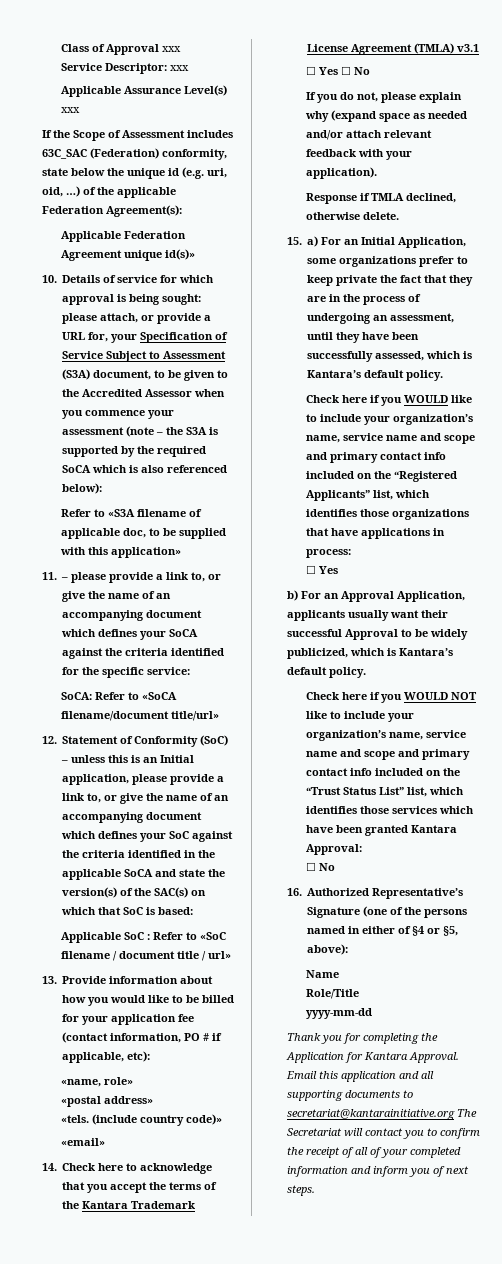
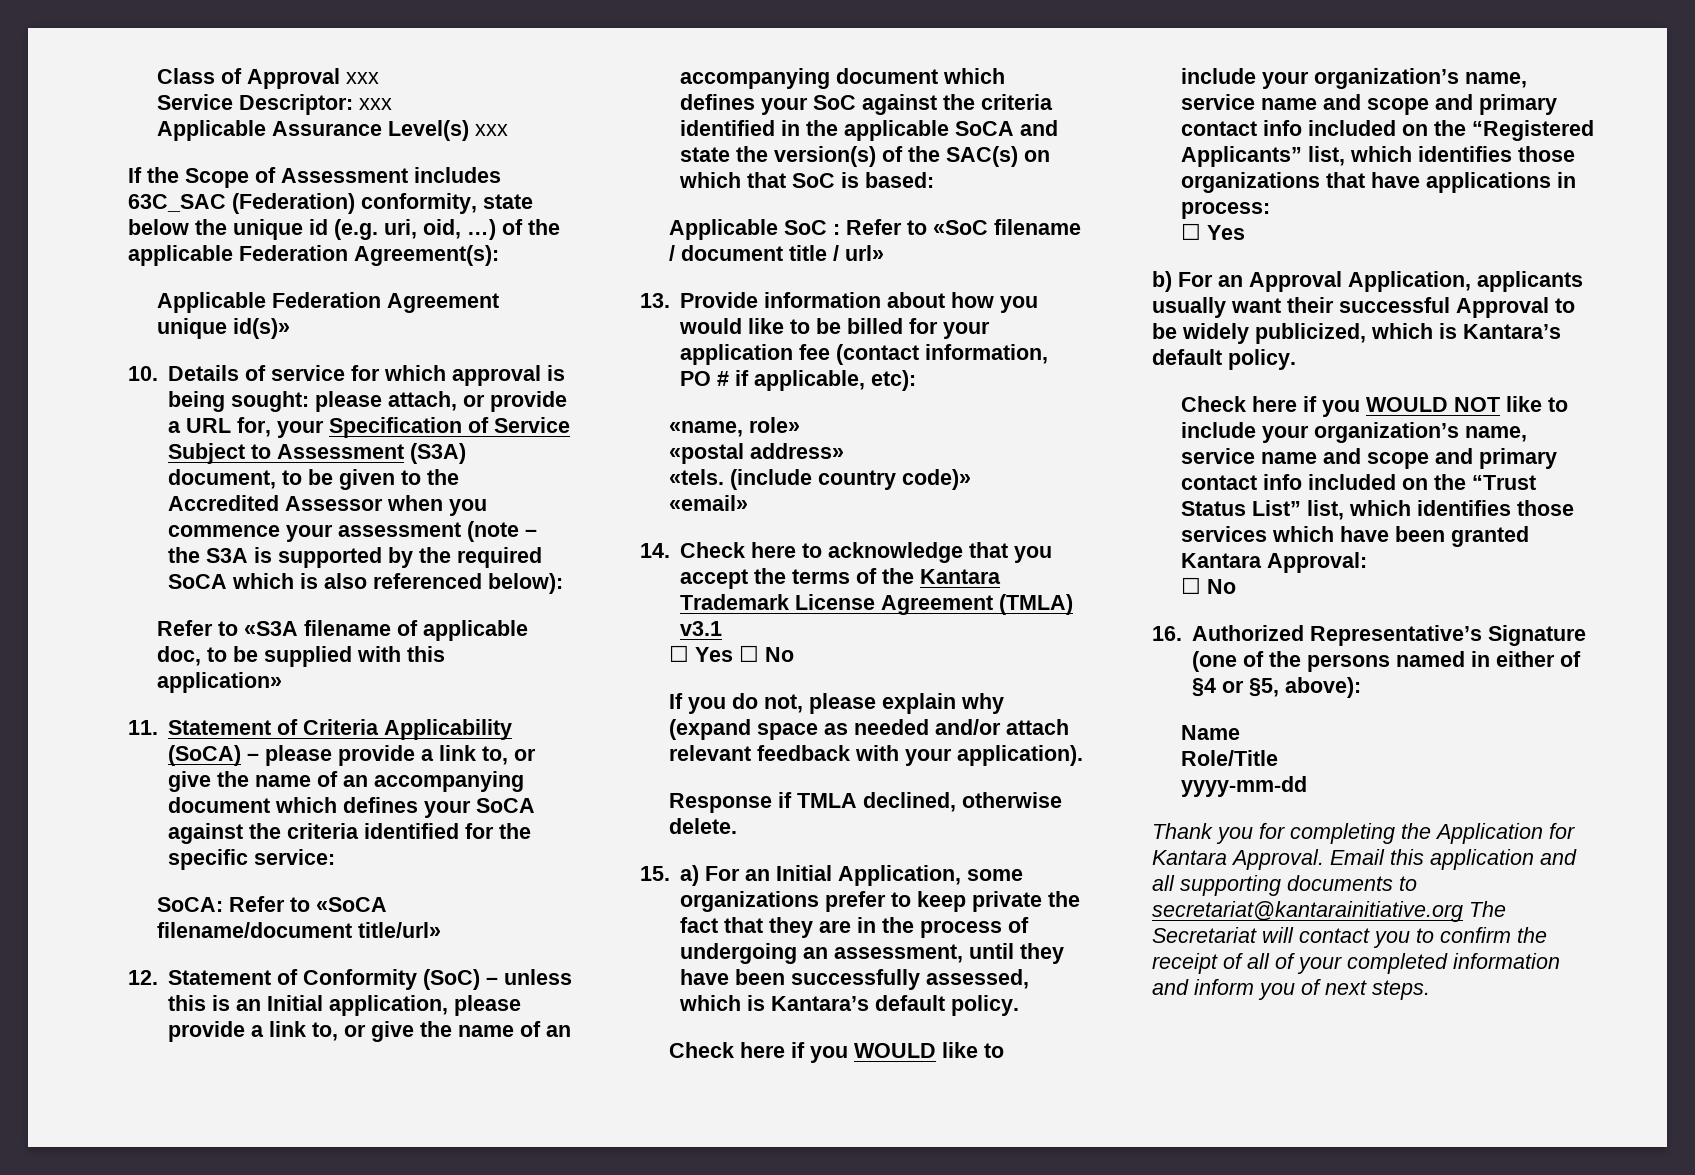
- 11. – please provide a link to, or give the name of an accompanying document which defines your SoCA against the criteria identified for the specific service:
+ 11. Statement of Criteria Applicability (SoCA) – please provide a link to, or give the name of an accompanying document which defines your SoCA against the criteria identified for the specific service:

